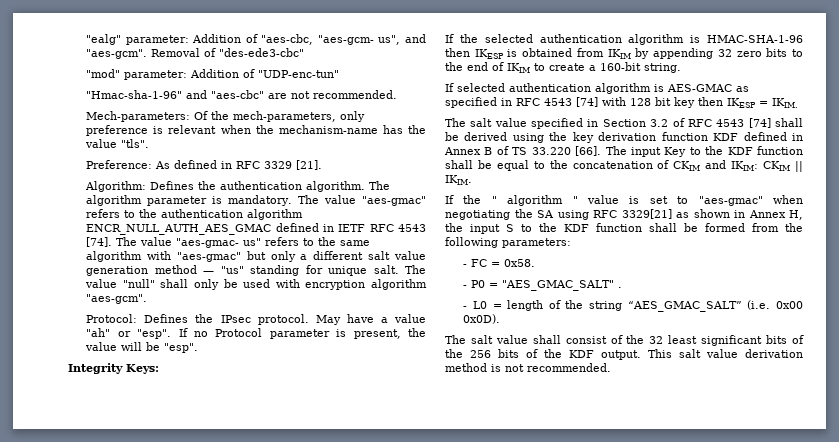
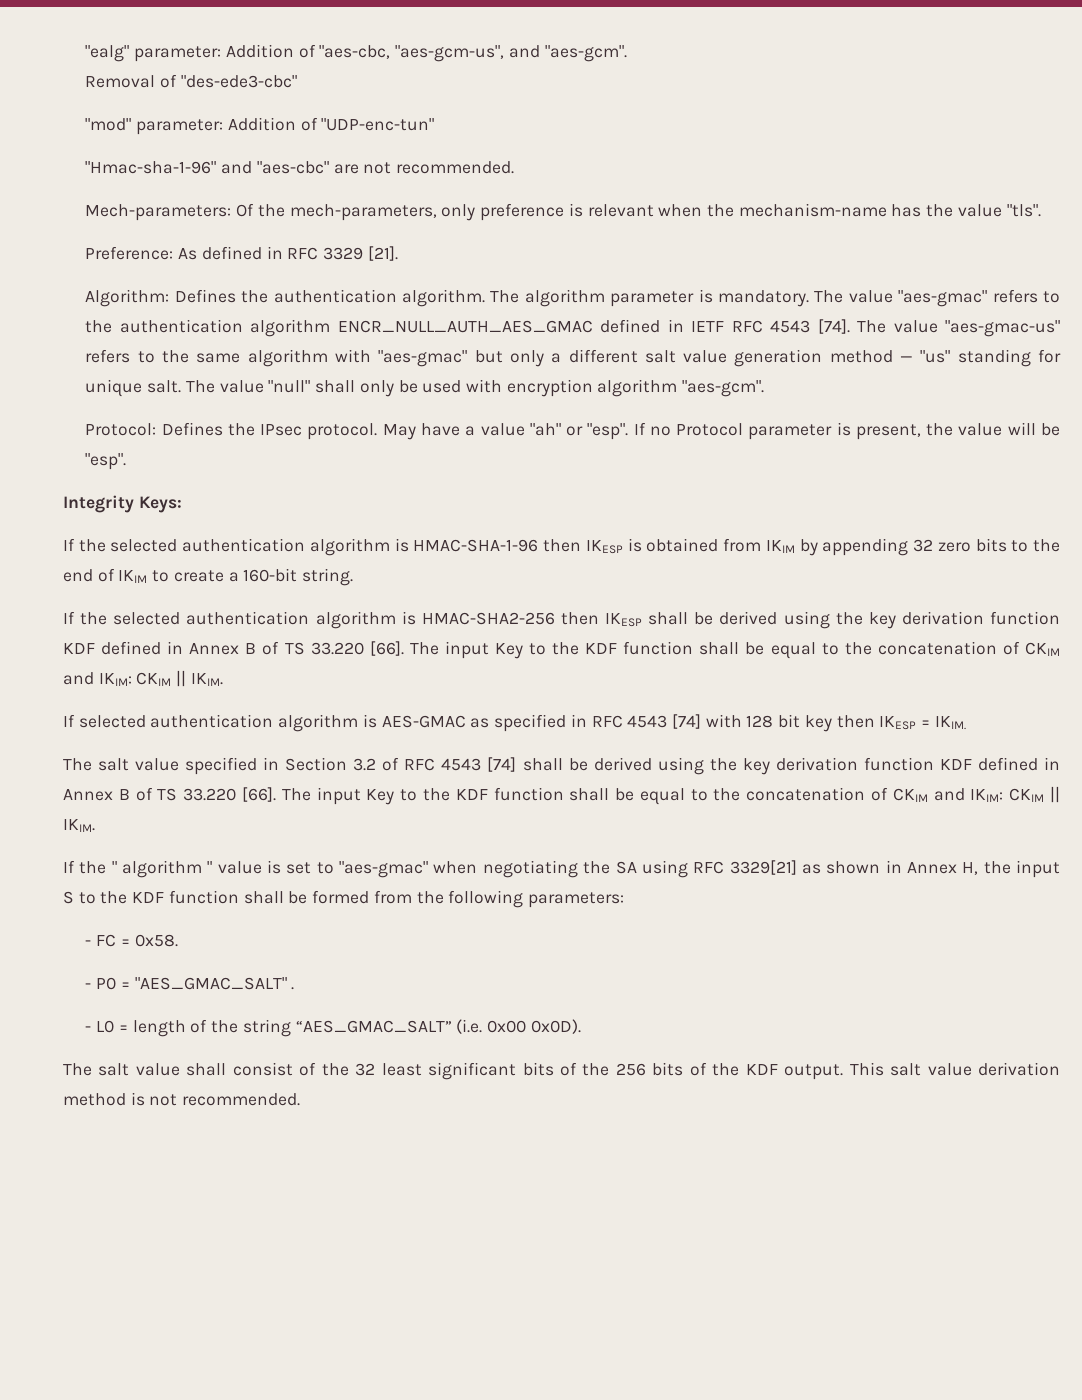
- "ealg" parameter: Addition of "aes-cbc, "aes-gcm- us", and "aes-gcm". Removal of "des-ede3-cbc"
+ "ealg" parameter: Addition of "aes-cbc, "aes-gcm-us", and "aes-gcm".
+ Removal of "des-ede3-cbc"
- The value "aes-gmac- us" refers to the same algorithm with "aes-gmac" but only a different salt value generation method — "us" standing for unique salt.
+ The value "aes-gmac-us" refers to the same algorithm with "aes-gmac" but only a different salt value generation method — "us" standing for unique salt.
+ If the selected authentication algorithm is HMAC-SHA2-256 then IKESP shall be derived using the key derivation function KDF defined in Annex B of TS 33.220 [66]. The input Key to the KDF function shall be equal to the concatenation of CKIM and IKIM: CKIM || IKIM.

